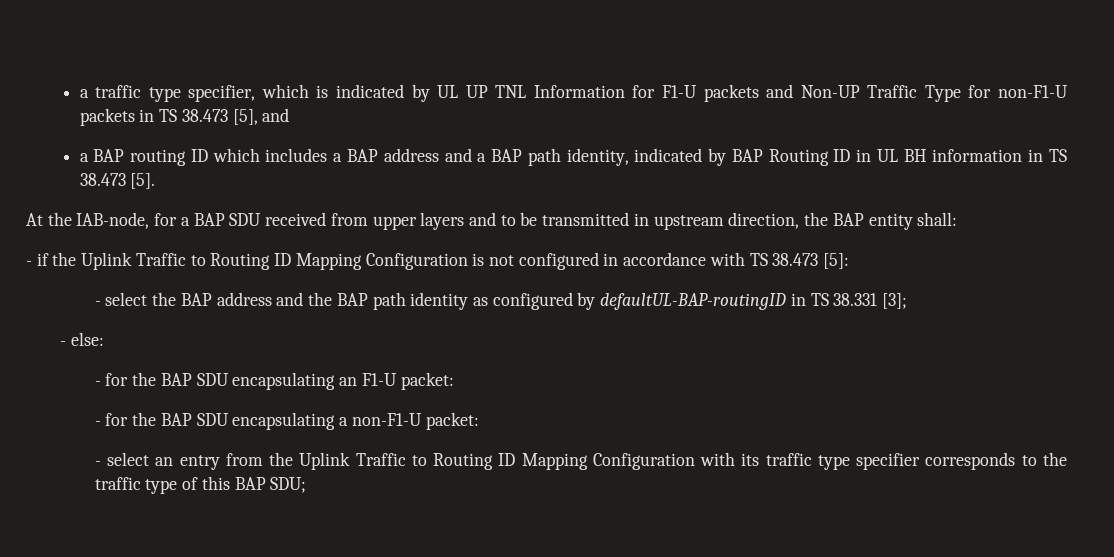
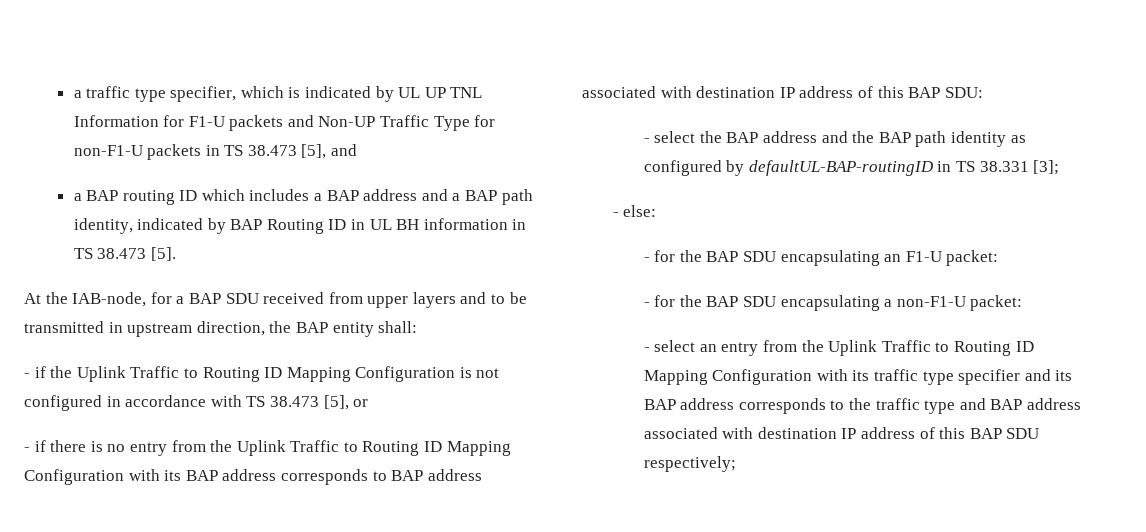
- - if the Uplink Traffic to Routing ID Mapping Configuration is not configured in accordance with TS 38.473 [5]:
+ - if the Uplink Traffic to Routing ID Mapping Configuration is not configured in accordance with TS 38.473 [5], or
+ - if there is no entry from the Uplink Traffic to Routing ID Mapping Configuration with its BAP address corresponds to BAP address associated with destination IP address of this BAP SDU:
- - select an entry from the Uplink Traffic to Routing ID Mapping Configuration with its traffic type specifier corresponds to the traffic type of this BAP SDU;
+ - select an entry from the Uplink Traffic to Routing ID Mapping Configuration with its traffic type specifier and its BAP address corresponds to the traffic type and BAP address associated with destination IP address of this BAP SDU respectively;

